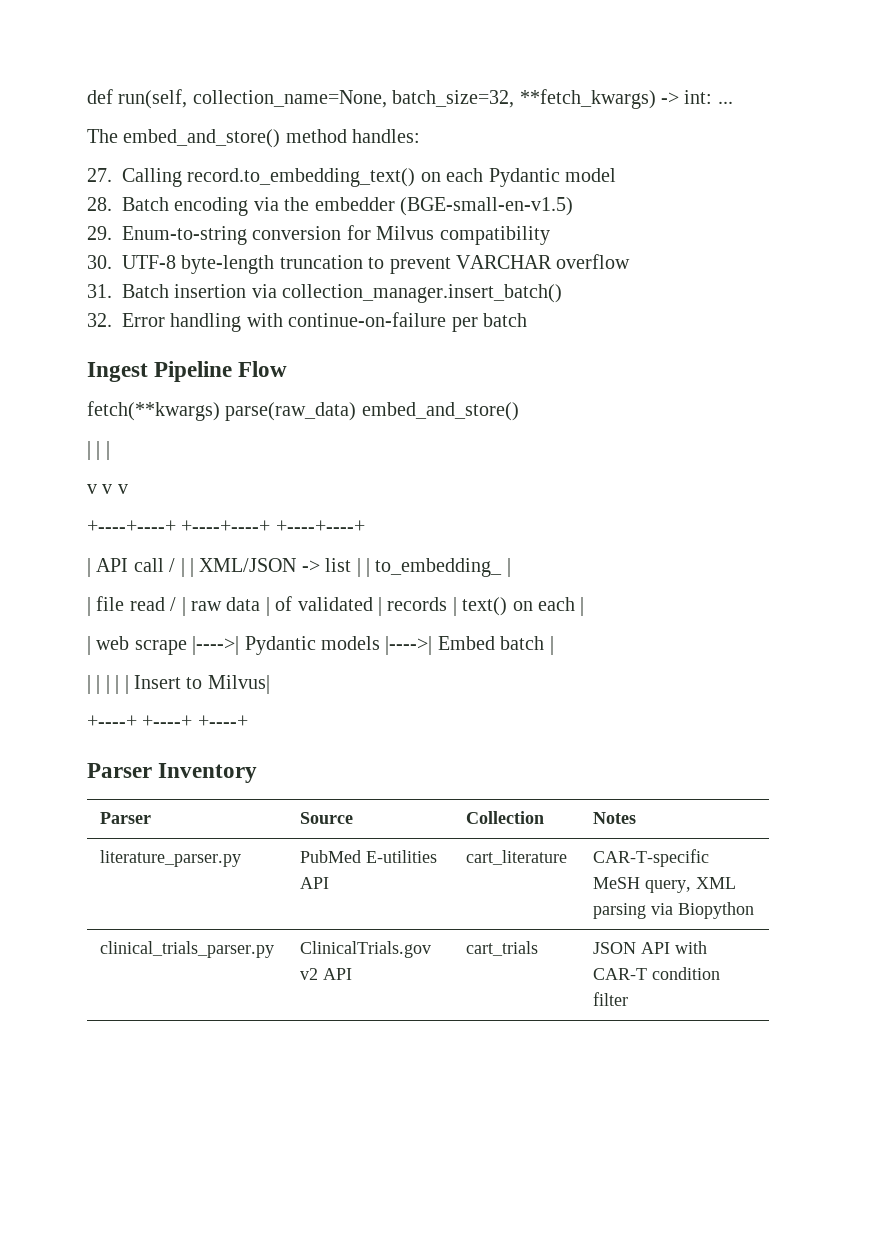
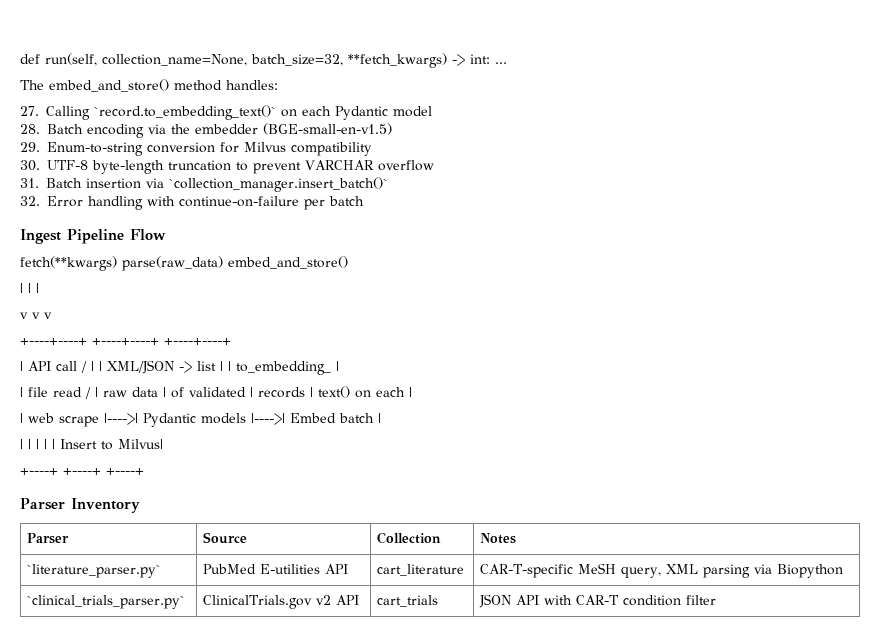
- 27. Calling record.to_embedding_text() on each Pydantic model
+ 27. Calling `record.to_embedding_text()` on each Pydantic model
- 31. Batch insertion via collection_manager.insert_batch()
+ 31. Batch insertion via `collection_manager.insert_batch()`
- literature_parser.py | PubMed E-utilities API | cart_literature | CAR-T-specific MeSH query, XML parsing via Biopython
+ `literature_parser.py` | PubMed E-utilities API | cart_literature | CAR-T-specific MeSH query, XML parsing via Biopython
- clinical_trials_parser.py | ClinicalTrials.gov v2 API | cart_trials | JSON API with CAR-T condition filter
+ `clinical_trials_parser.py` | ClinicalTrials.gov v2 API | cart_trials | JSON API with CAR-T condition filter

